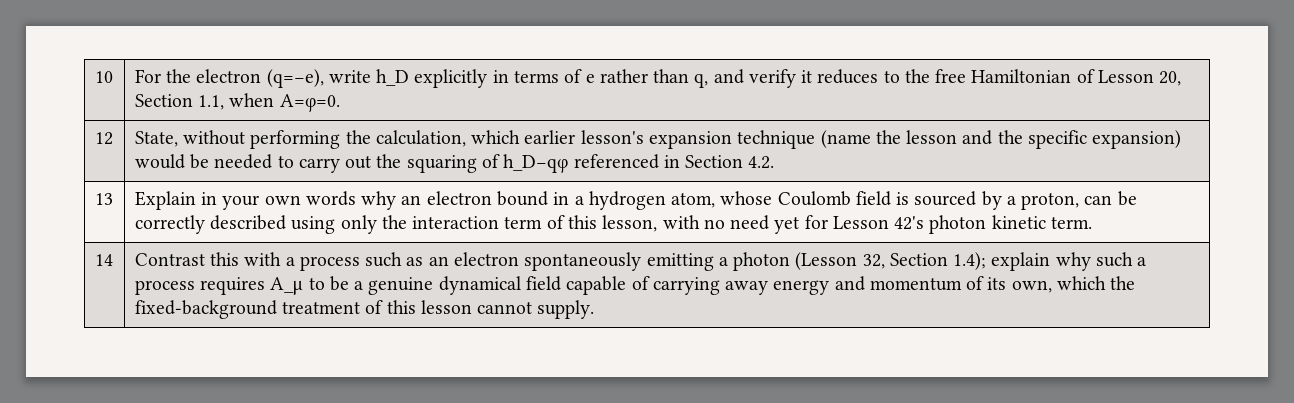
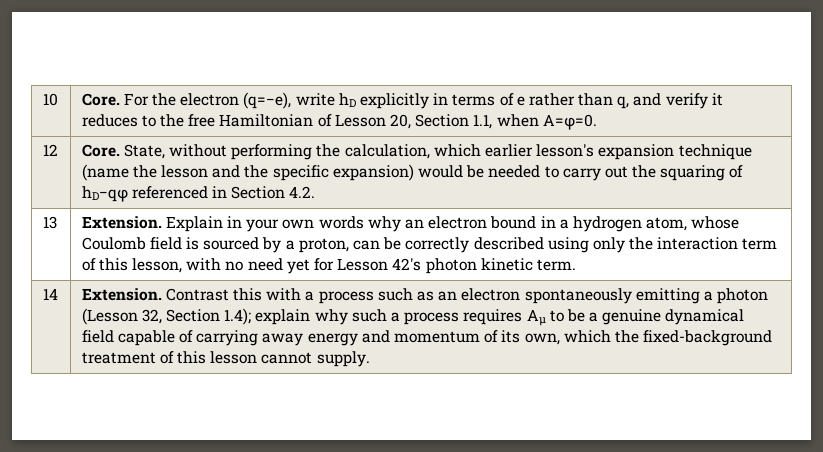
- 10 | For the electron (q=−e), write h_D explicitly in terms of e rather than q, and verify it reduces to the free Hamiltonian of Lesson 20, Section 1.1, when A=φ=0.
+ 10 | Core. For the electron (q=−e), write hD explicitly in terms of e rather than q, and verify it reduces to the free Hamiltonian of Lesson 20, Section 1.1, when A=φ=0.
- 12 | State, without performing the calculation, which earlier lesson's expansion technique (name the lesson and the specific expansion) would be needed to carry out the squaring of h_D−qφ referenced in Section 4.2.
+ 12 | Core. State, without performing the calculation, which earlier lesson's expansion technique (name the lesson and the specific expansion) would be needed to carry out the squaring of hD−qφ referenced in Section 4.2.
- 13 | Explain in your own words why an electron bound in a hydrogen atom, whose Coulomb field is sourced by a proton, can be correctly described using only the interaction term of this lesson, with no need yet for Lesson 42's photon kinetic term.
+ 13 | Extension. Explain in your own words why an electron bound in a hydrogen atom, whose Coulomb field is sourced by a proton, can be correctly described using only the interaction term of this lesson, with no need yet for Lesson 42's photon kinetic term.
- 14 | Contrast this with a process such as an electron spontaneously emitting a photon (Lesson 32, Section 1.4); explain why such a process requires A_μ to be a genuine dynamical field capable of carrying away energy and momentum of its own, which the fixed-background treatment of this lesson cannot supply.
+ 14 | Extension. Contrast this with a process such as an electron spontaneously emitting a photon (Lesson 32, Section 1.4); explain why such a process requires Aμ to be a genuine dynamical field capable of carrying away energy and momentum of its own, which the fixed-background treatment of this lesson cannot supply.

